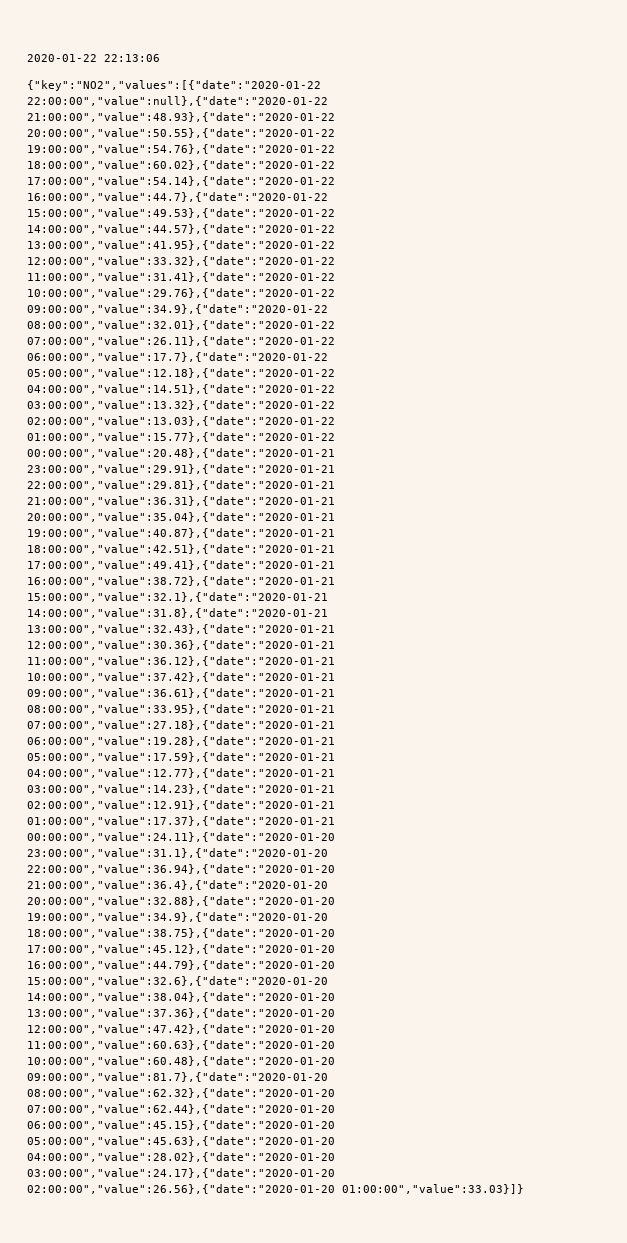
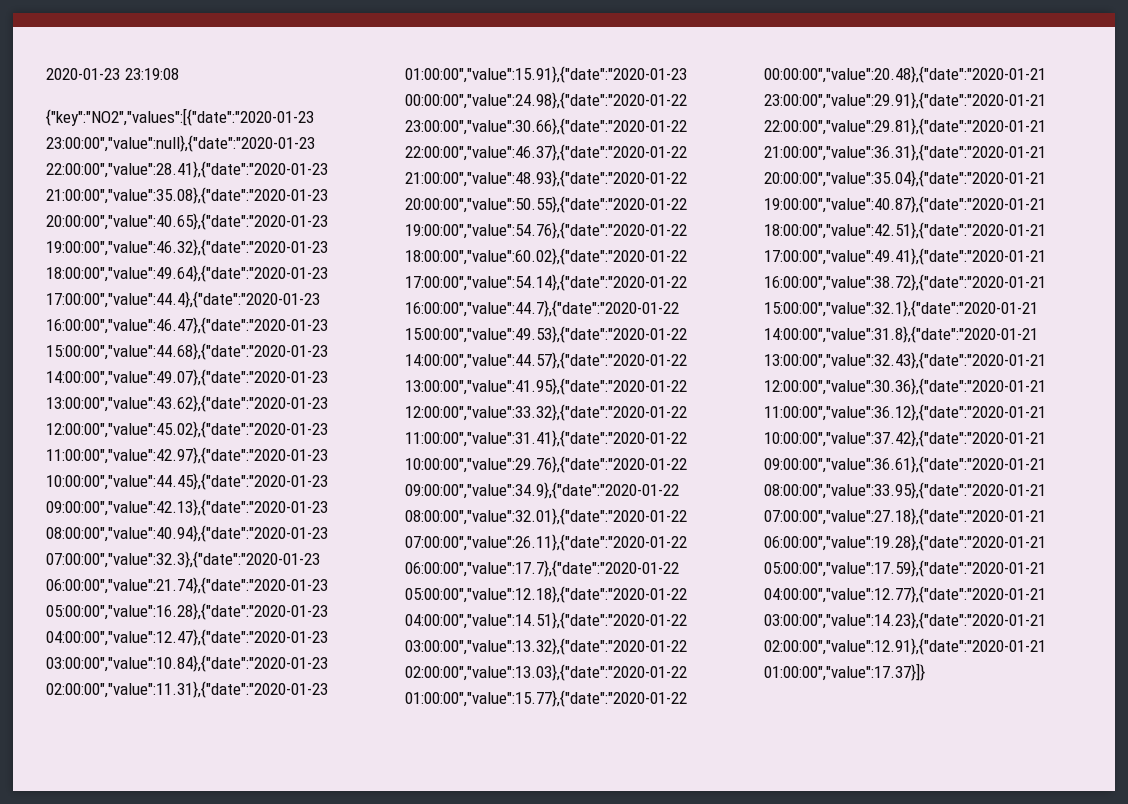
- 2020-01-22 22:13:06
- {"key":"NO2","values":[{"date":"2020-01-22 22:00:00","value":null},{"date":"2020-01-22 21:00:00","value":48.93},{"date":"2020-01-22 20:00:00","value":50.55},{"date":"2020-01-22 19:00:00","value":54.76},{"date":"2020-01-22 18:00:00","value":60.02},{"date":"2020-01-22 17:00:00","value":54.14},{"date":"2020-01-22 16:00:00","value":44.7},{"date":"2020-01-22 15:00:00","value":49.53},{"date":"2020-01-22 14:00:00","value":44.57},{"date":"2020-01-22 13:00:00","value":41.95},{"date":"2020-01-22 12:00:00","value":33.32},{"date":"2020-01-22 11:00:00","value":31.41},{"date":"2020-01-22 10:00:00","value":29.76},{"date":"2020-01-22 09:00:00","value":34.9},{"date":"2020-01-22 08:00:00","value":32.01},{"date":"2020-01-22 07:00:00","value":26.11},{"date":"2020-01-22 06:00:00","value":17.7},{"date":"2020-01-22 05:00:00","value":12.18},{"date":"2020-01-22 04:00:00","value":14.51},{"date":"2020-01-22 03:00:00","value":13.32},{"date":"2020-01-22 02:00:00","value":13.03},{"date":"2020-01-22 01:00:00","value":15.77},{"date":"2020-01-22 00:00:00","value":20.48},{"date":"2020-01-21 23:00:00","value":29.91},{"date":"2020-01-21 22:00:00","value":29.81},{"date":"2020-01-21 21:00:00","value":36.31},{"date":"2020-01-21 20:00:00","value":35.04},{"date":"2020-01-21 19:00:00","value":40.87},{"date":"2020-01-21 18:00:00","value":42.51},{"date":"2020-01-21 17:00:00","value":49.41},{"date":"2020-01-21 16:00:00","value":38.72},{"date":"2020-01-21 15:00:00","value":32.1},{"date":"2020-01-21 14:00:00","value":31.8},{"date":"2020-01-21 13:00:00","value":32.43},{"date":"2020-01-21 12:00:00","value":30.36},{"date":"2020-01-21 11:00:00","value":36.12},{"date":"2020-01-21 10:00:00","value":37.42},{"date":"2020-01-21 09:00:00","value":36.61},{"date":"2020-01-21 08:00:00","value":33.95},{"date":"2020-01-21 07:00:00","value":27.18},{"date":"2020-01-21 06:00:00","value":19.28},{"date":"2020-01-21 05:00:00","value":17.59},{"date":"2020-01-21 04:00:00","value":12.77},{"date":"2020-01-21 03:00:00","value":14.23},{"date":"2020-01-21 02:00:00","value":12.91},{"date":"2020-01-21 01:00:00","value":17.37},{"date":"2020-01-21 00:00:00","value":24.11},{"date":"2020-01-20 23:00:00","value":31.1},{"date":"2020-01-20 22:00:00","value":36.94},{"date":"2020-01-20 21:00:00","value":36.4},{"date":"2020-01-20 20:00:00","value":32.88},{"date":"2020-01-20 19:00:00","value":34.9},{"date":"2020-01-20 18:00:00","value":38.75},{"date":"2020-01-20 17:00:00","value":45.12},{"date":"2020-01-20 16:00:00","value":44.79},{"date":"2020-01-20 15:00:00","value":32.6},{"date":"2020-01-20 14:00:00","value":38.04},{"date":"2020-01-20 13:00:00","value":37.36},{"date":"2020-01-20 12:00:00","value":47.42},{"date":"2020-01-20 11:00:00","value":60.63},{"date":"2020-01-20 10:00:00","value":60.48},{"date":"2020-01-20 09:00:00","value":81.7},{"date":"2020-01-20 08:00:00","value":62.32},{"date":"2020-01-20 07:00:00","value":62.44},{"date":"2020-01-20 06:00:00","value":45.15},{"date":"2020-01-20 05:00:00","value":45.63},{"date":"2020-01-20 04:00:00","value":28.02},{"date":"2020-01-20 03:00:00","value":24.17},{"date":"2020-01-20 02:00:00","value":26.56},{"date":"2020-01-20 01:00:00","value":33.03}]}
+ 2020-01-23 23:19:08
+ {"key":"NO2","values":[{"date":"2020-01-23 23:00:00","value":null},{"date":"2020-01-23 22:00:00","value":28.41},{"date":"2020-01-23 21:00:00","value":35.08},{"date":"2020-01-23 20:00:00","value":40.65},{"date":"2020-01-23 19:00:00","value":46.32},{"date":"2020-01-23 18:00:00","value":49.64},{"date":"2020-01-23 17:00:00","value":44.4},{"date":"2020-01-23 16:00:00","value":46.47},{"date":"2020-01-23 15:00:00","value":44.68},{"date":"2020-01-23 14:00:00","value":49.07},{"date":"2020-01-23 13:00:00","value":43.62},{"date":"2020-01-23 12:00:00","value":45.02},{"date":"2020-01-23 11:00:00","value":42.97},{"date":"2020-01-23 10:00:00","value":44.45},{"date":"2020-01-23 09:00:00","value":42.13},{"date":"2020-01-23 08:00:00","value":40.94},{"date":"2020-01-23 07:00:00","value":32.3},{"date":"2020-01-23 06:00:00","value":21.74},{"date":"2020-01-23 05:00:00","value":16.28},{"date":"2020-01-23 04:00:00","value":12.47},{"date":"2020-01-23 03:00:00","value":10.84},{"date":"2020-01-23 02:00:00","value":11.31},{"date":"2020-01-23 01:00:00","value":15.91},{"date":"2020-01-23 00:00:00","value":24.98},{"date":"2020-01-22 23:00:00","value":30.66},{"date":"2020-01-22 22:00:00","value":46.37},{"date":"2020-01-22 21:00:00","value":48.93},{"date":"2020-01-22 20:00:00","value":50.55},{"date":"2020-01-22 19:00:00","value":54.76},{"date":"2020-01-22 18:00:00","value":60.02},{"date":"2020-01-22 17:00:00","value":54.14},{"date":"2020-01-22 16:00:00","value":44.7},{"date":"2020-01-22 15:00:00","value":49.53},{"date":"2020-01-22 14:00:00","value":44.57},{"date":"2020-01-22 13:00:00","value":41.95},{"date":"2020-01-22 12:00:00","value":33.32},{"date":"2020-01-22 11:00:00","value":31.41},{"date":"2020-01-22 10:00:00","value":29.76},{"date":"2020-01-22 09:00:00","value":34.9},{"date":"2020-01-22 08:00:00","value":32.01},{"date":"2020-01-22 07:00:00","value":26.11},{"date":"2020-01-22 06:00:00","value":17.7},{"date":"2020-01-22 05:00:00","value":12.18},{"date":"2020-01-22 04:00:00","value":14.51},{"date":"2020-01-22 03:00:00","value":13.32},{"date":"2020-01-22 02:00:00","value":13.03},{"date":"2020-01-22 01:00:00","value":15.77},{"date":"2020-01-22 00:00:00","value":20.48},{"date":"2020-01-21 23:00:00","value":29.91},{"date":"2020-01-21 22:00:00","value":29.81},{"date":"2020-01-21 21:00:00","value":36.31},{"date":"2020-01-21 20:00:00","value":35.04},{"date":"2020-01-21 19:00:00","value":40.87},{"date":"2020-01-21 18:00:00","value":42.51},{"date":"2020-01-21 17:00:00","value":49.41},{"date":"2020-01-21 16:00:00","value":38.72},{"date":"2020-01-21 15:00:00","value":32.1},{"date":"2020-01-21 14:00:00","value":31.8},{"date":"2020-01-21 13:00:00","value":32.43},{"date":"2020-01-21 12:00:00","value":30.36},{"date":"2020-01-21 11:00:00","value":36.12},{"date":"2020-01-21 10:00:00","value":37.42},{"date":"2020-01-21 09:00:00","value":36.61},{"date":"2020-01-21 08:00:00","value":33.95},{"date":"2020-01-21 07:00:00","value":27.18},{"date":"2020-01-21 06:00:00","value":19.28},{"date":"2020-01-21 05:00:00","value":17.59},{"date":"2020-01-21 04:00:00","value":12.77},{"date":"2020-01-21 03:00:00","value":14.23},{"date":"2020-01-21 02:00:00","value":12.91},{"date":"2020-01-21 01:00:00","value":17.37}]}

